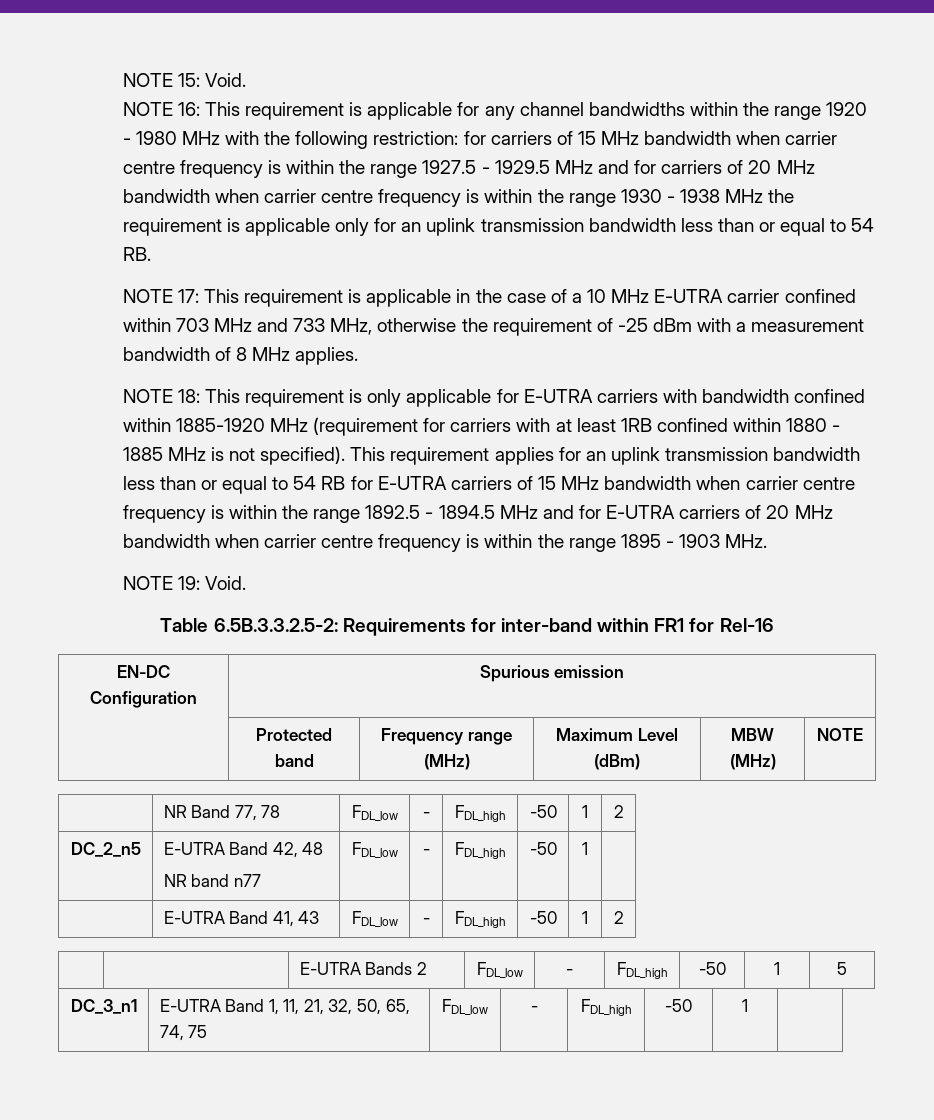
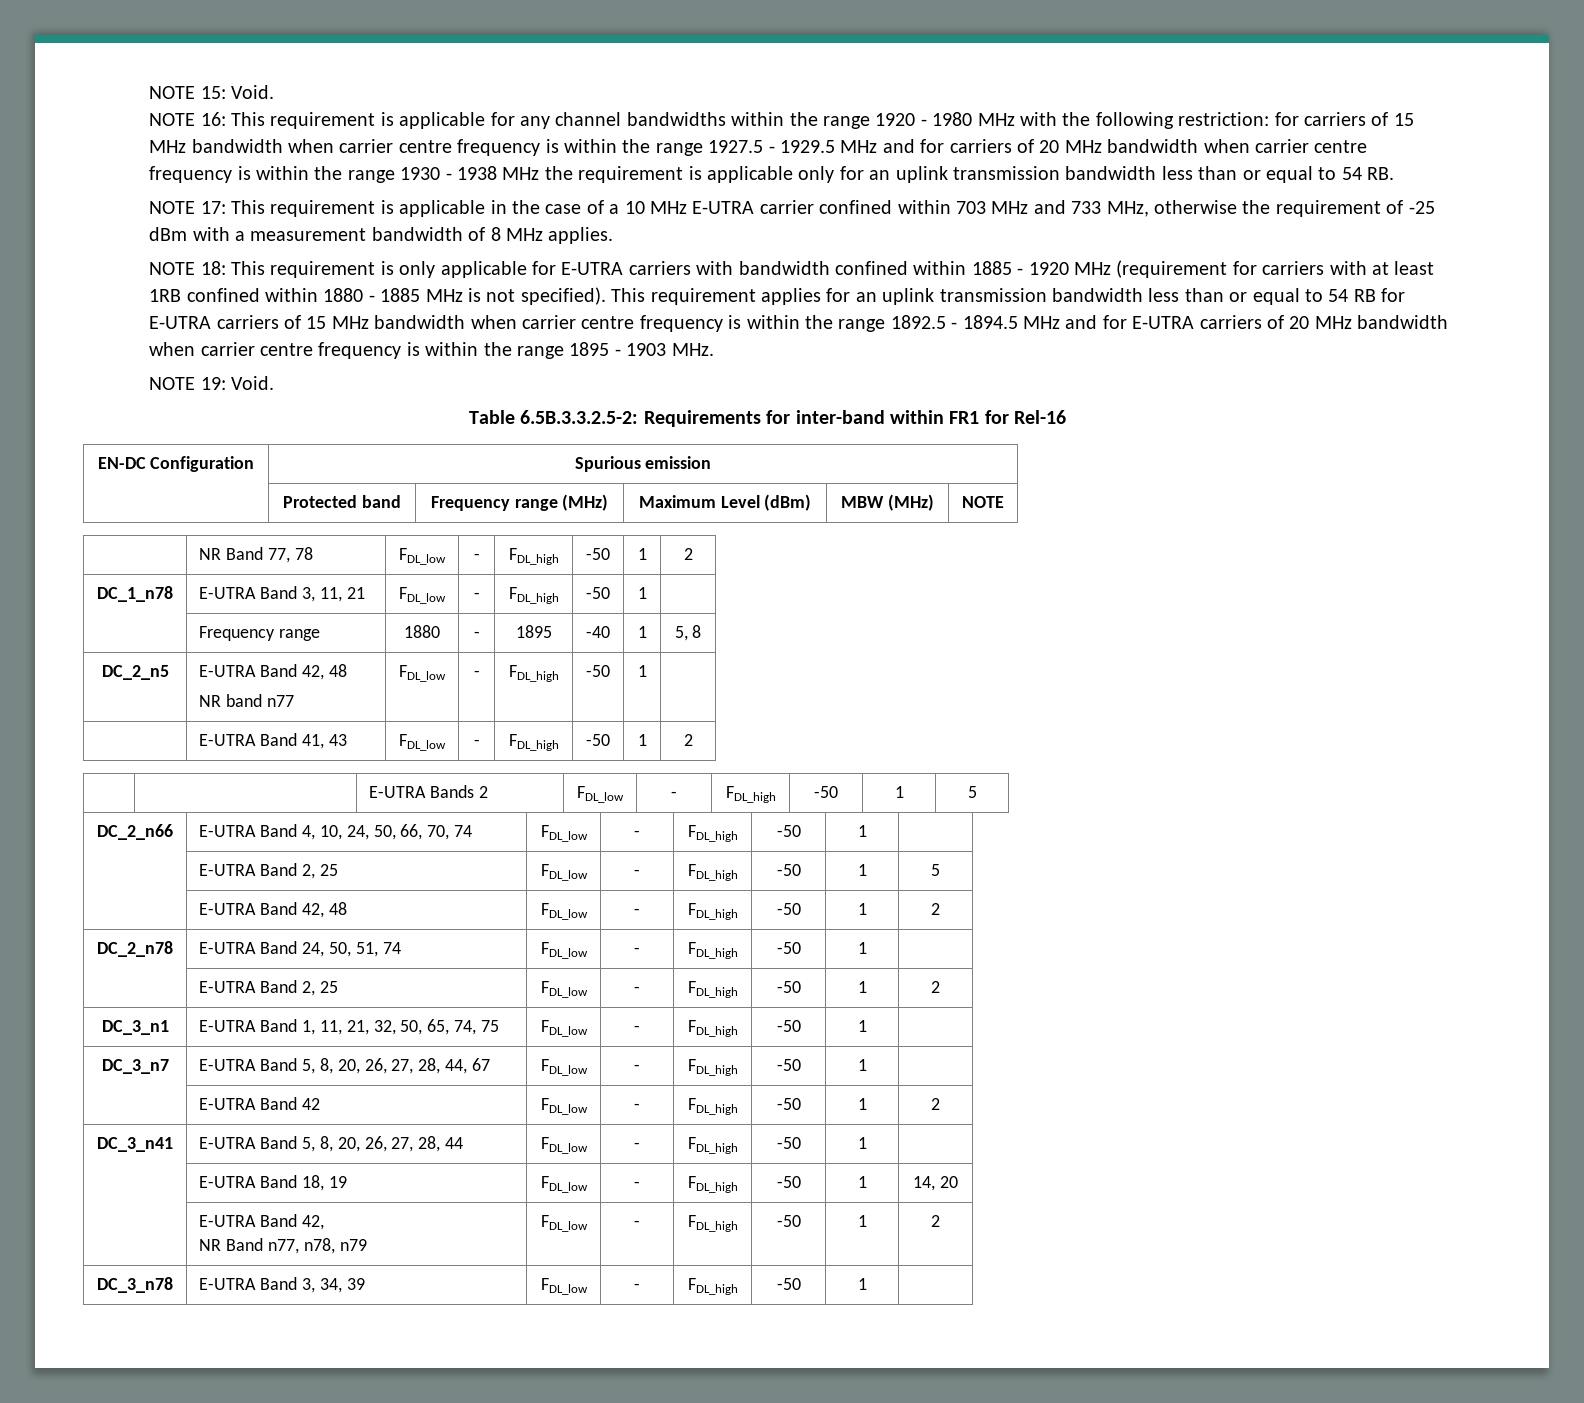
- NOTE 18: This requirement is only applicable for E-UTRA carriers with bandwidth confined within 1885-1920 MHz (requirement for carriers with at least 1RB confined within 1880 - 1885 MHz is not specified).
+ NOTE 18: This requirement is only applicable for E-UTRA carriers with bandwidth confined within 1885 - 1920 MHz (requirement for carriers with at least 1RB confined within 1880 - 1885 MHz is not specified).
+ DC_1_n78 | E-UTRA Band 3, 11, 21 | FDL_low | - | FDL_high | -50 | 1 |
+ | Frequency range | 1880 | - | 1895 | -40 | 1 | 5, 8
+ DC_2_n66 | E-UTRA Band 4, 10, 24, 50, 66, 70, 74 | FDL_low | - | FDL_high | -50 | 1 |
+ | E-UTRA Band 2, 25 | FDL_low | - | FDL_high | -50 | 1 | 5
+ | E-UTRA Band 42, 48 | FDL_low | - | FDL_high | -50 | 1 | 2
+ DC_2_n78 | E-UTRA Band 24, 50, 51, 74 | FDL_low | - | FDL_high | -50 | 1 |
+ | E-UTRA Band 2, 25 | FDL_low | - | FDL_high | -50 | 1 | 2
+ DC_3_n7 | E-UTRA Band 5, 8, 20, 26, 27, 28, 44, 67 | FDL_low | - | FDL_high | -50 | 1 |
+ | E-UTRA Band 42 | FDL_low | - | FDL_high | -50 | 1 | 2
+ DC_3_n41 | E-UTRA Band 5, 8, 20, 26, 27, 28, 44 | FDL_low | - | FDL_high | -50 | 1 |
+ | E-UTRA Band 18, 19 | FDL_low | - | FDL_high | -50 | 1 | 14, 20
+ | E-UTRA Band 42,
+ NR Band n77, n78, n79 | FDL_low | - | FDL_high | -50 | 1 | 2
+ DC_3_n78 | E-UTRA Band 3, 34, 39 | FDL_low | - | FDL_high | -50 | 1 |

